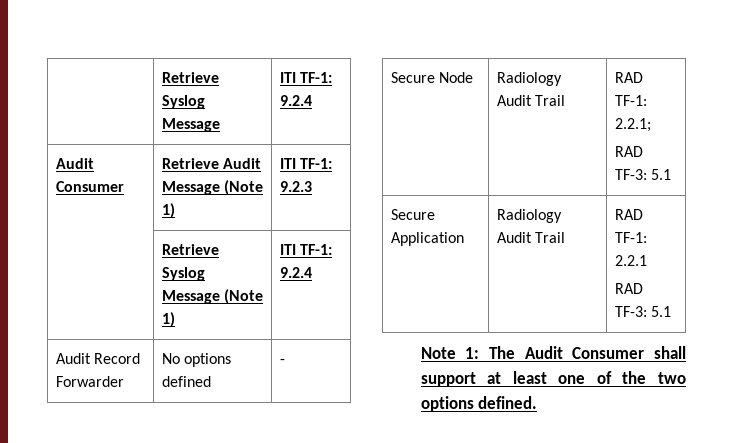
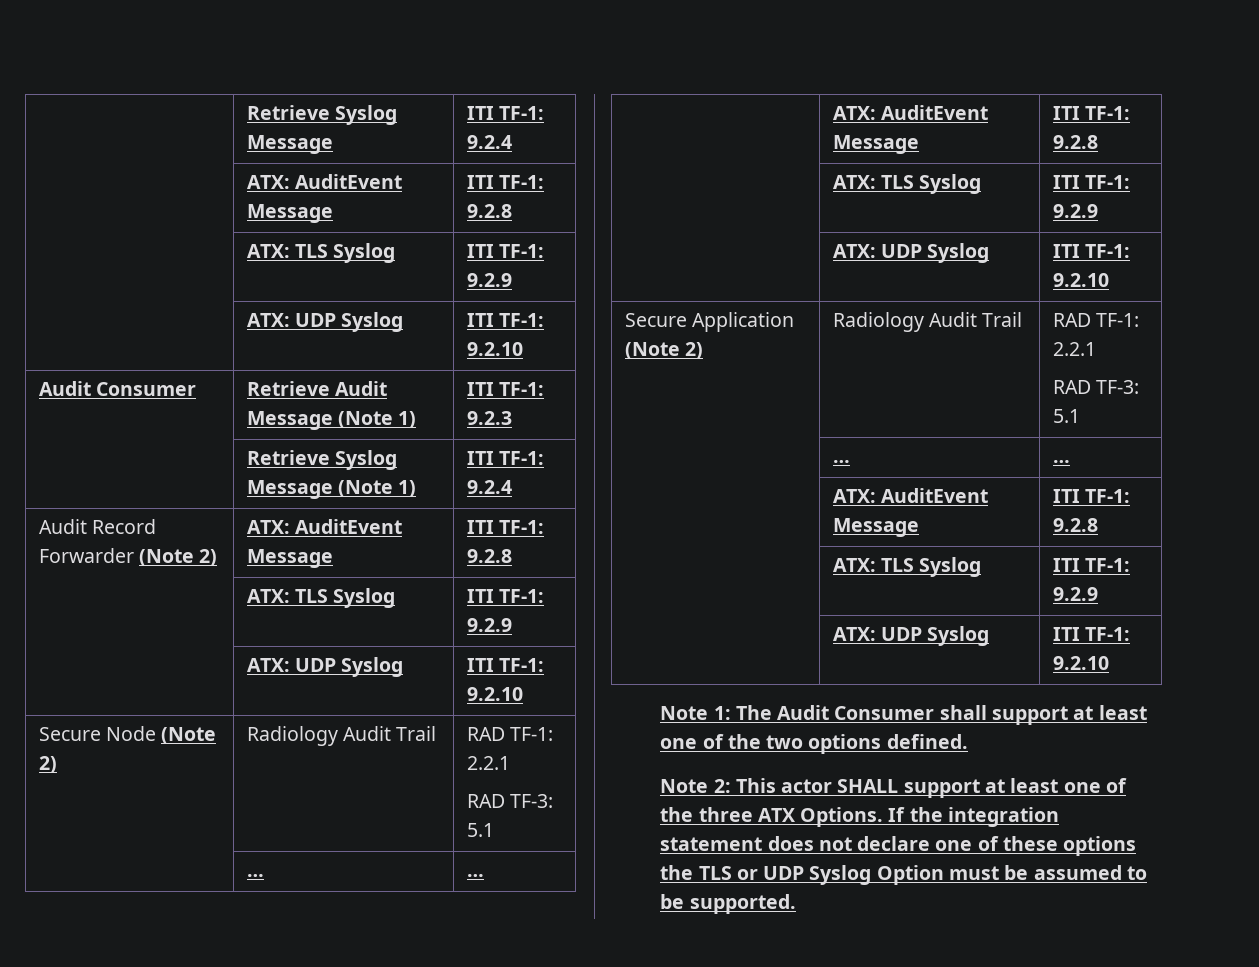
  | Retrieve Syslog Message | ITI TF-1: 9.2.4
+ | ATX: AuditEvent Message | ITI TF-1: 9.2.8
+ | ATX: TLS Syslog | ITI TF-1: 9.2.9
+ | ATX: UDP Syslog | ITI TF-1: 9.2.10
- Audit Record Forwarder | No options defined | -
- Secure Node | Radiology Audit Trail | RAD TF-1: 2.2.1;
+ Audit Record Forwarder (Note 2) | ATX: AuditEvent Message | ITI TF-1: 9.2.8
+ | ATX: TLS Syslog | ITI TF-1: 9.2.9
+ | ATX: UDP Syslog | ITI TF-1: 9.2.10
+ Secure Node (Note 2) | Radiology Audit Trail | RAD TF-1: 2.2.1
  RAD TF-3: 5.1
- Secure Application | Radiology Audit Trail | RAD TF-1: 2.2.1
+ | … | …
+ | ATX: AuditEvent Message | ITI TF-1: 9.2.8
+ | ATX: TLS Syslog | ITI TF-1: 9.2.9
+ | ATX: UDP Syslog | ITI TF-1: 9.2.10
+ Secure Application (Note 2) | Radiology Audit Trail | RAD TF-1: 2.2.1
  RAD TF-3: 5.1
+ | … | …
+ | ATX: AuditEvent Message | ITI TF-1: 9.2.8
+ | ATX: TLS Syslog | ITI TF-1: 9.2.9
+ | ATX: UDP Syslog | ITI TF-1: 9.2.10
+ Note 2: This actor SHALL support at least one of the three ATX Options. If the integration statement does not declare one of these options the TLS or UDP Syslog Option must be assumed to be supported.

